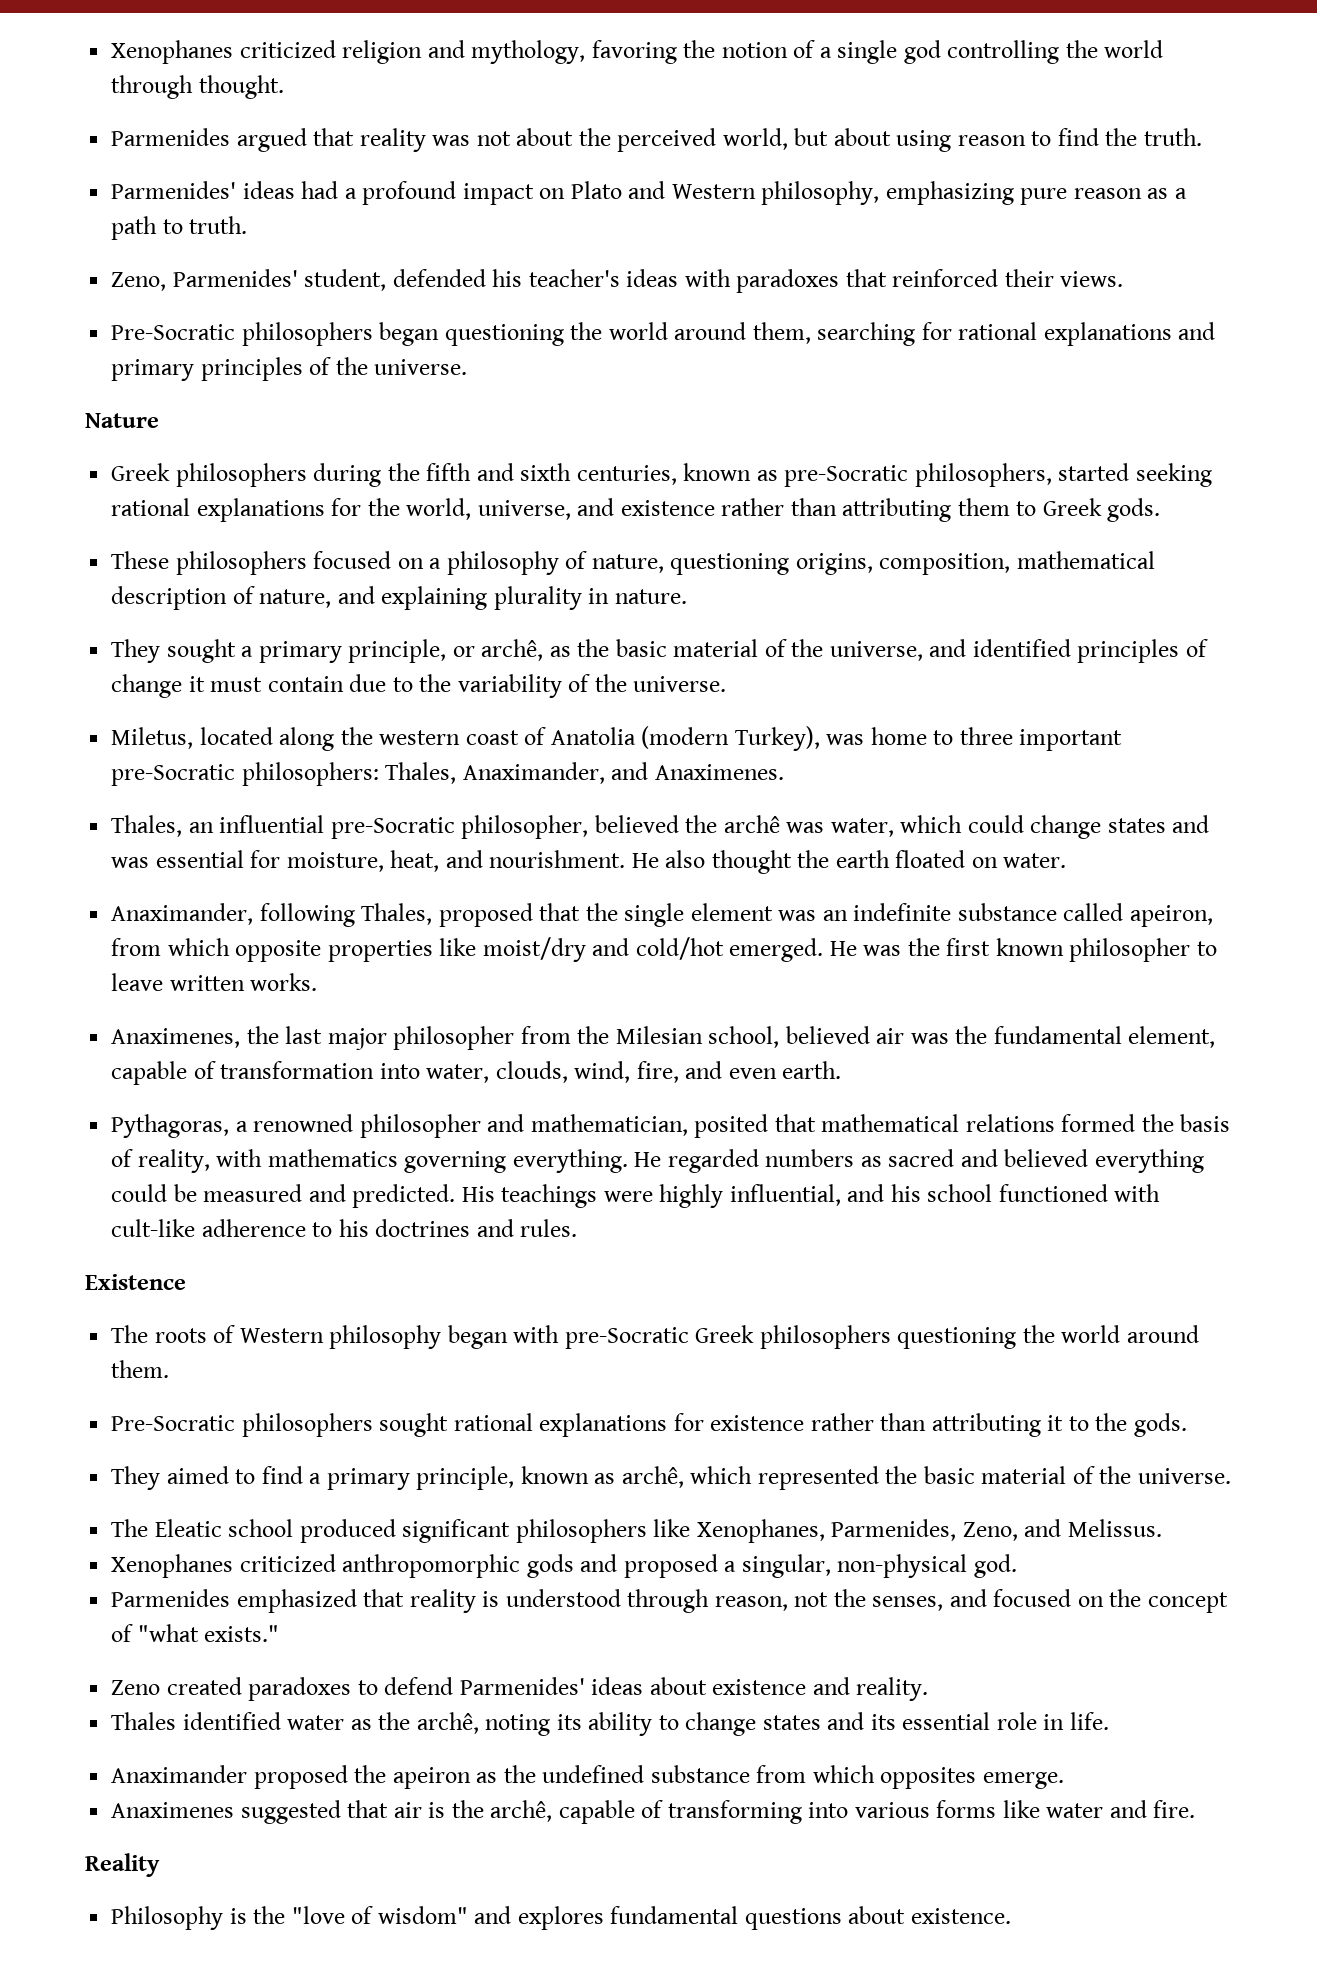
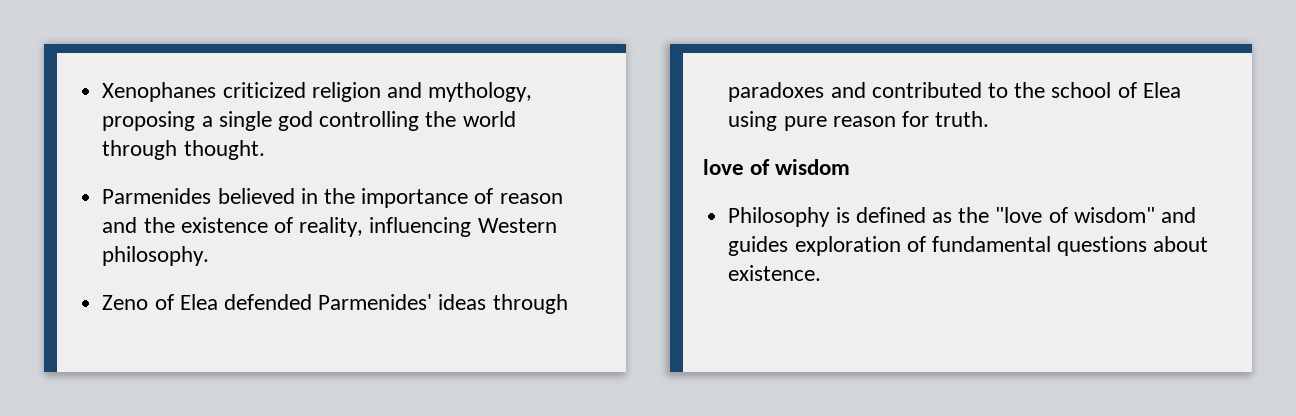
- Xenophanes criticized religion and mythology, favoring the notion of a single god controlling the world through thought.
+ Xenophanes criticized religion and mythology, proposing a single god controlling the world through thought.
- Parmenides argued that reality was not about the perceived world, but about using reason to find the truth.
- Parmenides' ideas had a profound impact on Plato and Western philosophy, emphasizing pure reason as a path to truth.
- Zeno, Parmenides' student, defended his teacher's ideas with paradoxes that reinforced their views.
- Pre-Socratic philosophers began questioning the world around them, searching for rational explanations and primary principles of the universe.
- Nature
- Greek philosophers during the fifth and sixth centuries, known as pre-Socratic philosophers, started seeking rational explanations for the world, universe, and existence rather than attributing them to Greek gods.
- These philosophers focused on a philosophy of nature, questioning origins, composition, mathematical description of nature, and explaining plurality in nature.
- They sought a primary principle, or archê, as the basic material of the universe, and identified principles of change it must contain due to the variability of the universe.
- Miletus, located along the western coast of Anatolia (modern Turkey), was home to three important pre-Socratic philosophers: Thales, Anaximander, and Anaximenes.
- Thales, an influential pre-Socratic philosopher, believed the archê was water, which could change states and was essential for moisture, heat, and nourishment. He also thought the earth floated on water.
- Anaximander, following Thales, proposed that the single element was an indefinite substance called apeiron, from which opposite properties like moist/dry and cold/hot emerged. He was the first known philosopher to leave written works.
- Anaximenes, the last major philosopher from the Milesian school, believed air was the fundamental element, capable of transformation into water, clouds, wind, fire, and even earth.
- Pythagoras, a renowned philosopher and mathematician, posited that mathematical relations formed the basis of reality, with mathematics governing everything. He regarded numbers as sacred and believed everything could be measured and predicted. His teachings were highly influential, and his school functioned with cult-like adherence to his doctrines and rules.
- Existence
- The roots of Western philosophy began with pre-Socratic Greek philosophers questioning the world around them.
- Pre-Socratic philosophers sought rational explanations for existence rather than attributing it to the gods.
- They aimed to find a primary principle, known as archê, which represented the basic material of the universe.
- The Eleatic school produced significant philosophers like Xenophanes, Parmenides, Zeno, and Melissus.
- Xenophanes criticized anthropomorphic gods and proposed a singular, non-physical god.
- Parmenides emphasized that reality is understood through reason, not the senses, and focused on the concept of "what exists."
- Zeno created paradoxes to defend Parmenides' ideas about existence and reality.
- Thales identified water as the archê, noting its ability to change states and its essential role in life.
- Anaximander proposed the apeiron as the undefined substance from which opposites emerge.
- Anaximenes suggested that air is the archê, capable of transforming into various forms like water and fire.
- Reality
+ Parmenides believed in the importance of reason and the existence of reality, influencing Western philosophy.
+ Zeno of Elea defended Parmenides' ideas through paradoxes and contributed to the school of Elea using pure reason for truth.
+ love of wisdom
- Philosophy is the "love of wisdom" and explores fundamental questions about existence.
+ Philosophy is defined as the "love of wisdom" and guides exploration of fundamental questions about existence.

